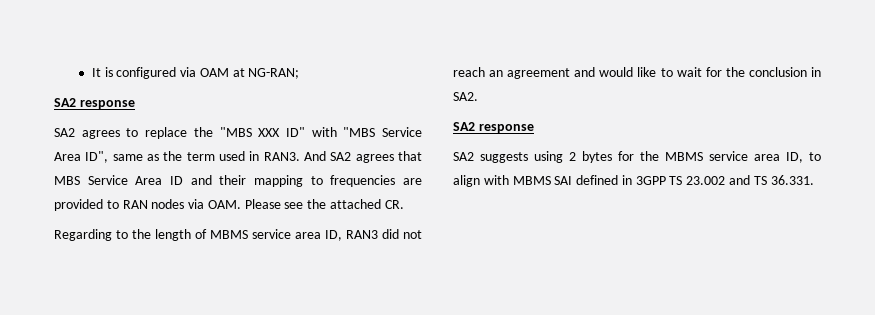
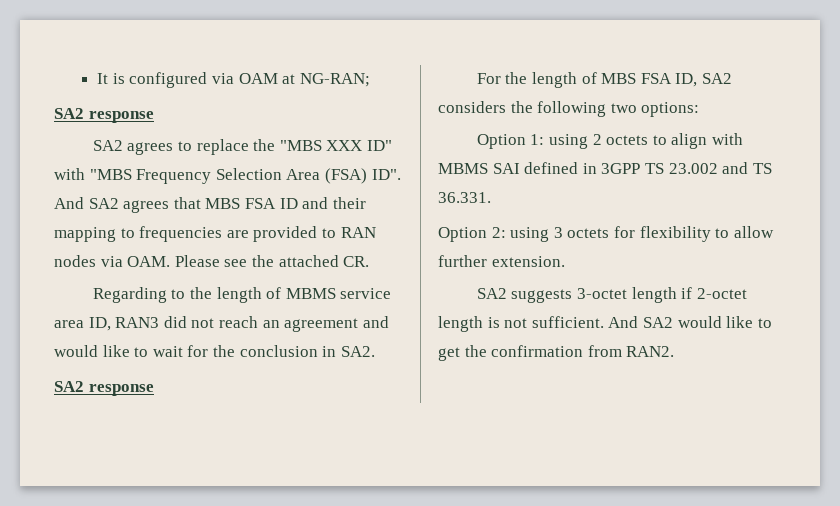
- SA2 agrees to replace the "MBS XXX ID" with "MBS Service Area ID", same as the term used in RAN3. And SA2 agrees that MBS Service Area ID and their mapping to frequencies are provided to RAN nodes via OAM. Please see the attached CR.
+ SA2 agrees to replace the "MBS XXX ID" with "MBS Frequency Selection Area (FSA) ID". And SA2 agrees that MBS FSA ID and their mapping to frequencies are provided to RAN nodes via OAM. Please see the attached CR.
- SA2 suggests using 2 bytes for the MBMS service area ID, to align with MBMS SAI defined in 3GPP TS 23.002 and TS 36.331.
+ For the length of MBS FSA ID, SA2 considers the following two options:
+ Option 1: using 2 octets to align with MBMS SAI defined in 3GPP TS 23.002 and TS 36.331.
+ Option 2: using 3 octets for flexibility to allow further extension.
+ SA2 suggests 3-octet length if 2-octet length is not sufficient. And SA2 would like to get the confirmation from RAN2.

